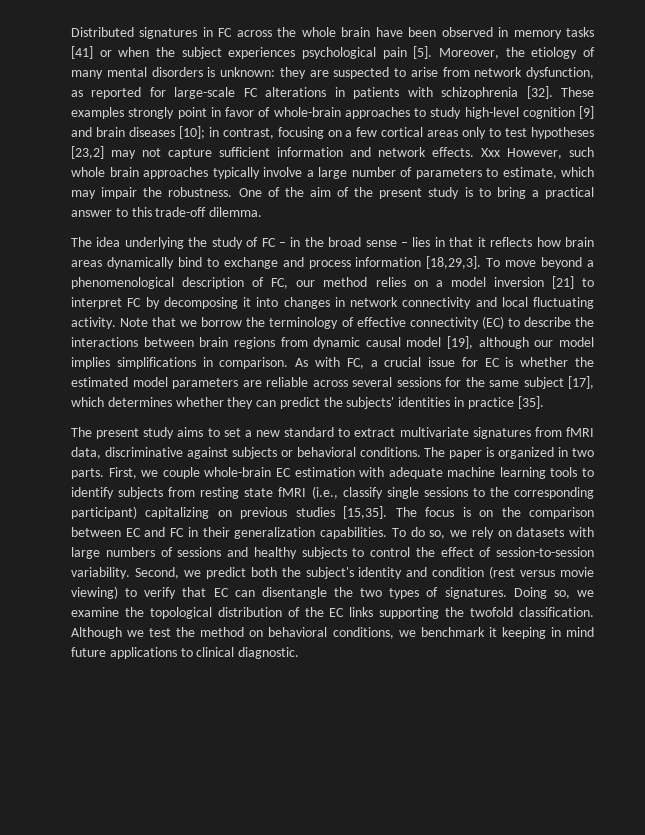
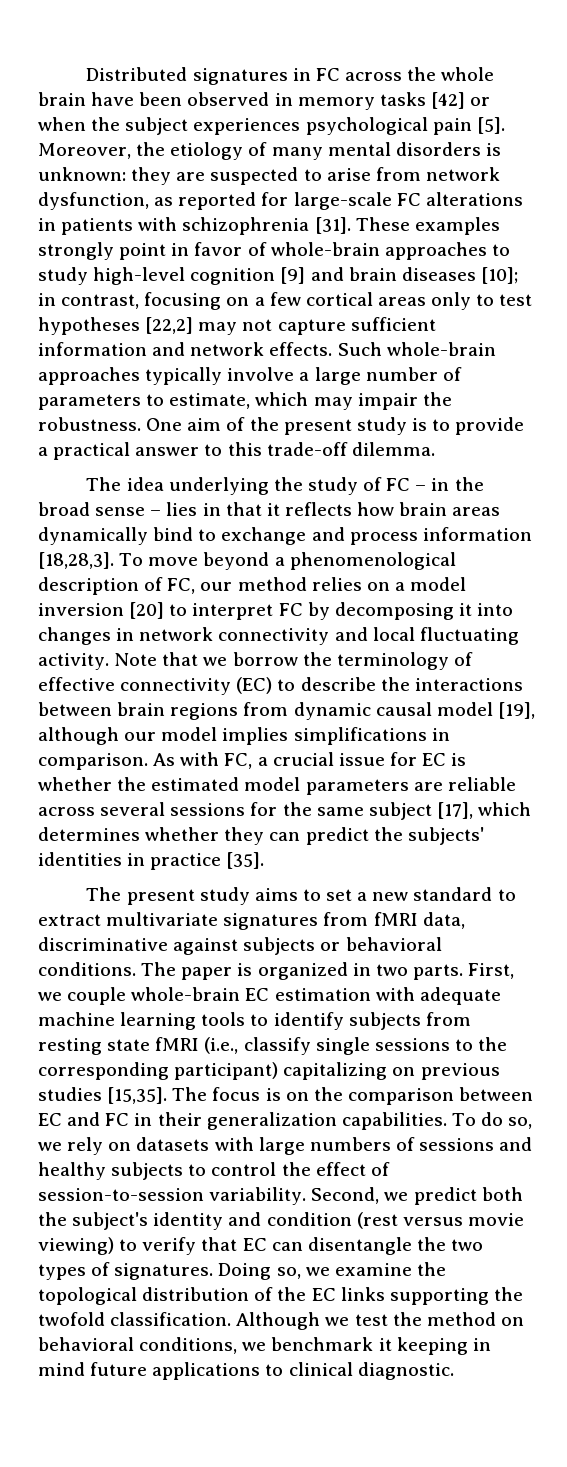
- Distributed signatures in FC across the whole brain have been observed in memory tasks [41] or when the subject experiences psychological pain [5].
+ Distributed signatures in FC across the whole brain have been observed in memory tasks [42] or when the subject experiences psychological pain [5].
- Moreover, the etiology of many mental disorders is unknown: they are suspected to arise from network dysfunction, as reported for large-scale FC alterations in patients with schizophrenia [32].
+ Moreover, the etiology of many mental disorders is unknown: they are suspected to arise from network dysfunction, as reported for large-scale FC alterations in patients with schizophrenia [31].
- These examples strongly point in favor of whole-brain approaches to study high-level cognition [9] and brain diseases [10]; in contrast, focusing on a few cortical areas only to test hypotheses [23,2] may not capture sufficient information and network effects.
+ These examples strongly point in favor of whole-brain approaches to study high-level cognition [9] and brain diseases [10]; in contrast, focusing on a few cortical areas only to test hypotheses [22,2] may not capture sufficient information and network effects.
- Xxx However, such whole brain approaches typically involve a large number of parameters to estimate, which may impair the robustness.
+ Such whole-brain approaches typically involve a large number of parameters to estimate, which may impair the robustness.
- One of the aim of the present study is to bring a practical answer to this trade-off dilemma.
+ One aim of the present study is to provide a practical answer to this trade-off dilemma.
- The idea underlying the study of FC – in the broad sense – lies in that it reflects how brain areas dynamically bind to exchange and process information [18,29,3].
+ The idea underlying the study of FC – in the broad sense – lies in that it reflects how brain areas dynamically bind to exchange and process information [18,28,3].
- To move beyond a phenomenological description of FC, our method relies on a model inversion [21] to interpret FC by decomposing it into changes in network connectivity and local fluctuating activity.
+ To move beyond a phenomenological description of FC, our method relies on a model inversion [20] to interpret FC by decomposing it into changes in network connectivity and local fluctuating activity.

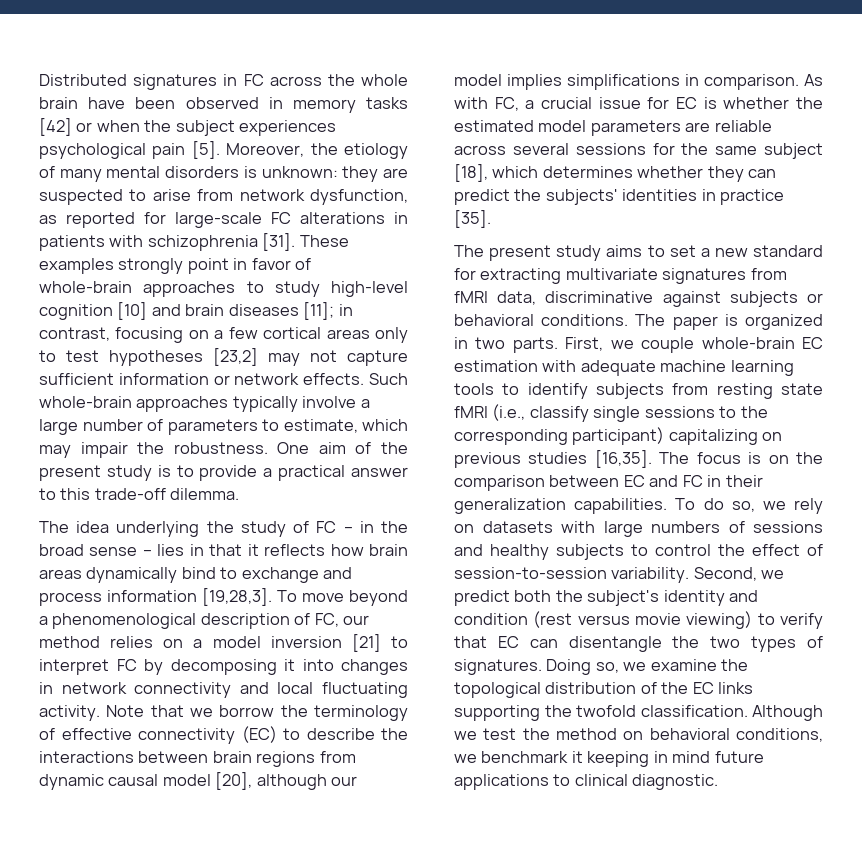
- These examples strongly point in favor of whole-brain approaches to study high-level cognition [9] and brain diseases [10]; in contrast, focusing on a few cortical areas only to test hypotheses [22,2] may not capture sufficient information and network effects.
+ These examples strongly point in favor of whole-brain approaches to study high-level cognition [10] and brain diseases [11]; in contrast, focusing on a few cortical areas only to test hypotheses [23,2] may not capture sufficient information or network effects.
- The idea underlying the study of FC – in the broad sense – lies in that it reflects how brain areas dynamically bind to exchange and process information [18,28,3].
+ The idea underlying the study of FC – in the broad sense – lies in that it reflects how brain areas dynamically bind to exchange and process information [19,28,3].
- To move beyond a phenomenological description of FC, our method relies on a model inversion [20] to interpret FC by decomposing it into changes in network connectivity and local fluctuating activity.
+ To move beyond a phenomenological description of FC, our method relies on a model inversion [21] to interpret FC by decomposing it into changes in network connectivity and local fluctuating activity.
- Note that we borrow the terminology of effective connectivity (EC) to describe the interactions between brain regions from dynamic causal model [19], although our model implies simplifications in comparison.
+ Note that we borrow the terminology of effective connectivity (EC) to describe the interactions between brain regions from dynamic causal model [20], although our model implies simplifications in comparison.
- As with FC, a crucial issue for EC is whether the estimated model parameters are reliable across several sessions for the same subject [17], which determines whether they can predict the subjects' identities in practice [35].
+ As with FC, a crucial issue for EC is whether the estimated model parameters are reliable across several sessions for the same subject [18], which determines whether they can predict the subjects' identities in practice [35].
- The present study aims to set a new standard to extract multivariate signatures from fMRI data, discriminative against subjects or behavioral conditions.
+ The present study aims to set a new standard for extracting multivariate signatures from fMRI data, discriminative against subjects or behavioral conditions.
- First, we couple whole-brain EC estimation with adequate machine learning tools to identify subjects from resting state fMRI (i.e., classify single sessions to the corresponding participant) capitalizing on previous studies [15,35].
+ First, we couple whole-brain EC estimation with adequate machine learning tools to identify subjects from resting state fMRI (i.e., classify single sessions to the corresponding participant) capitalizing on previous studies [16,35].

